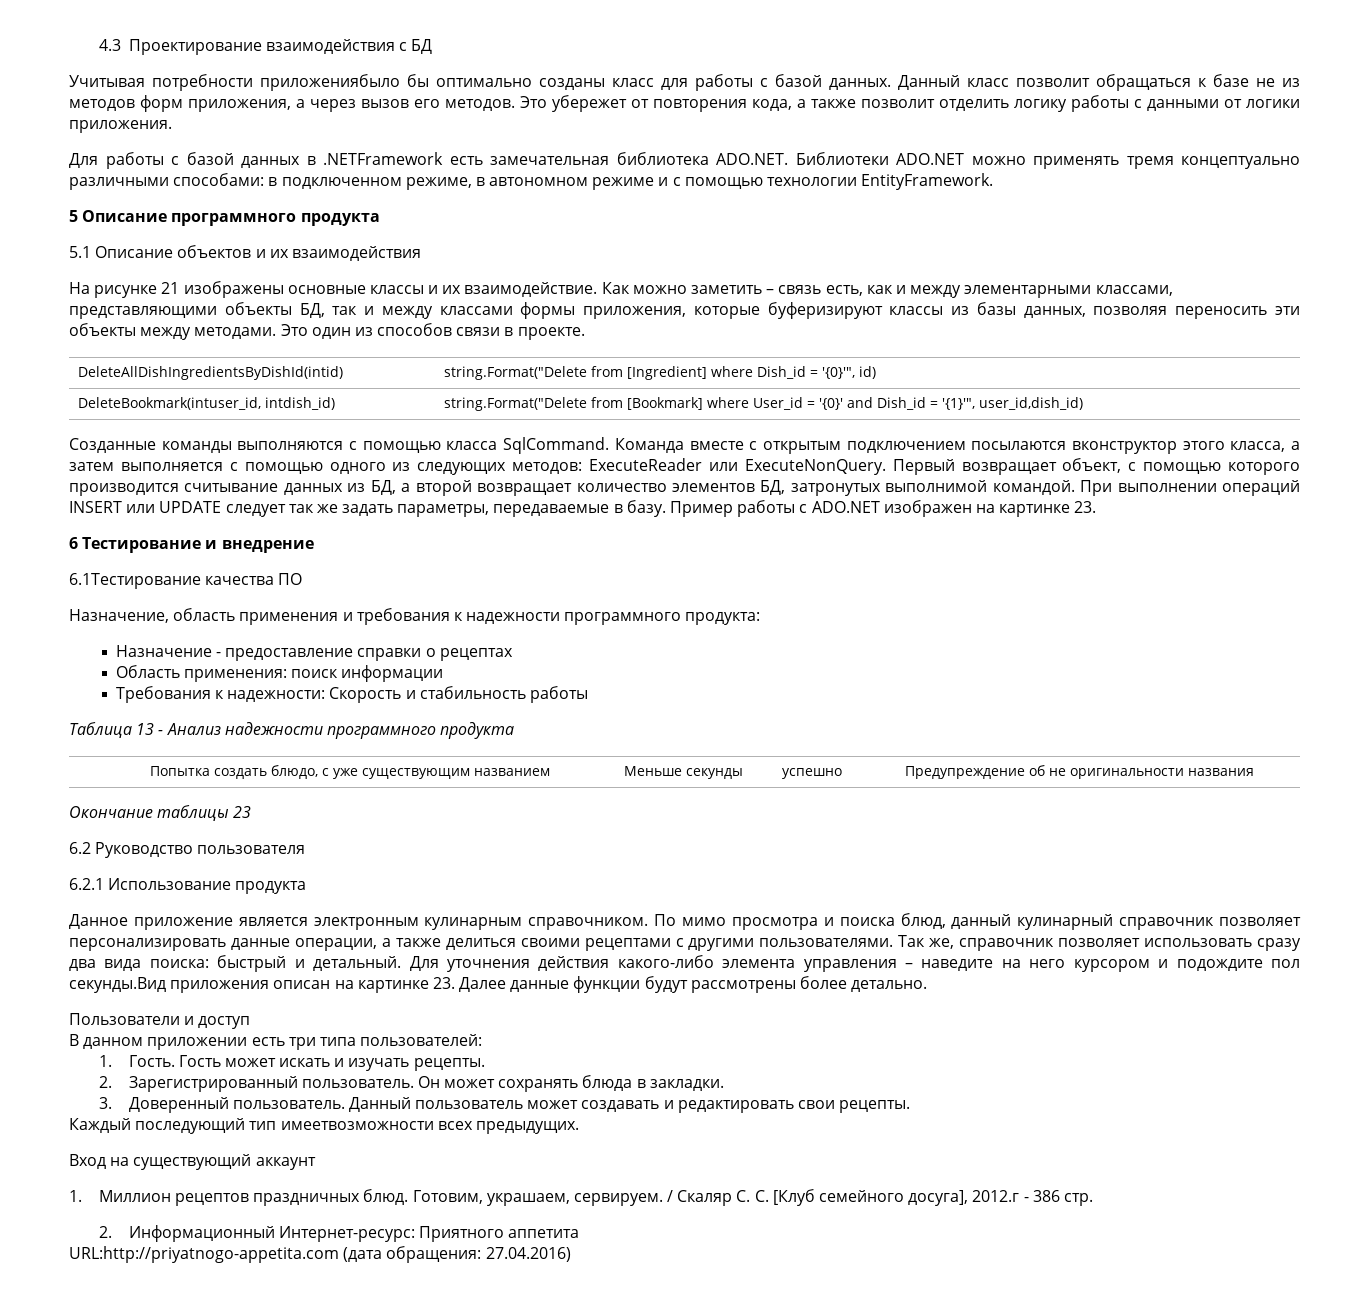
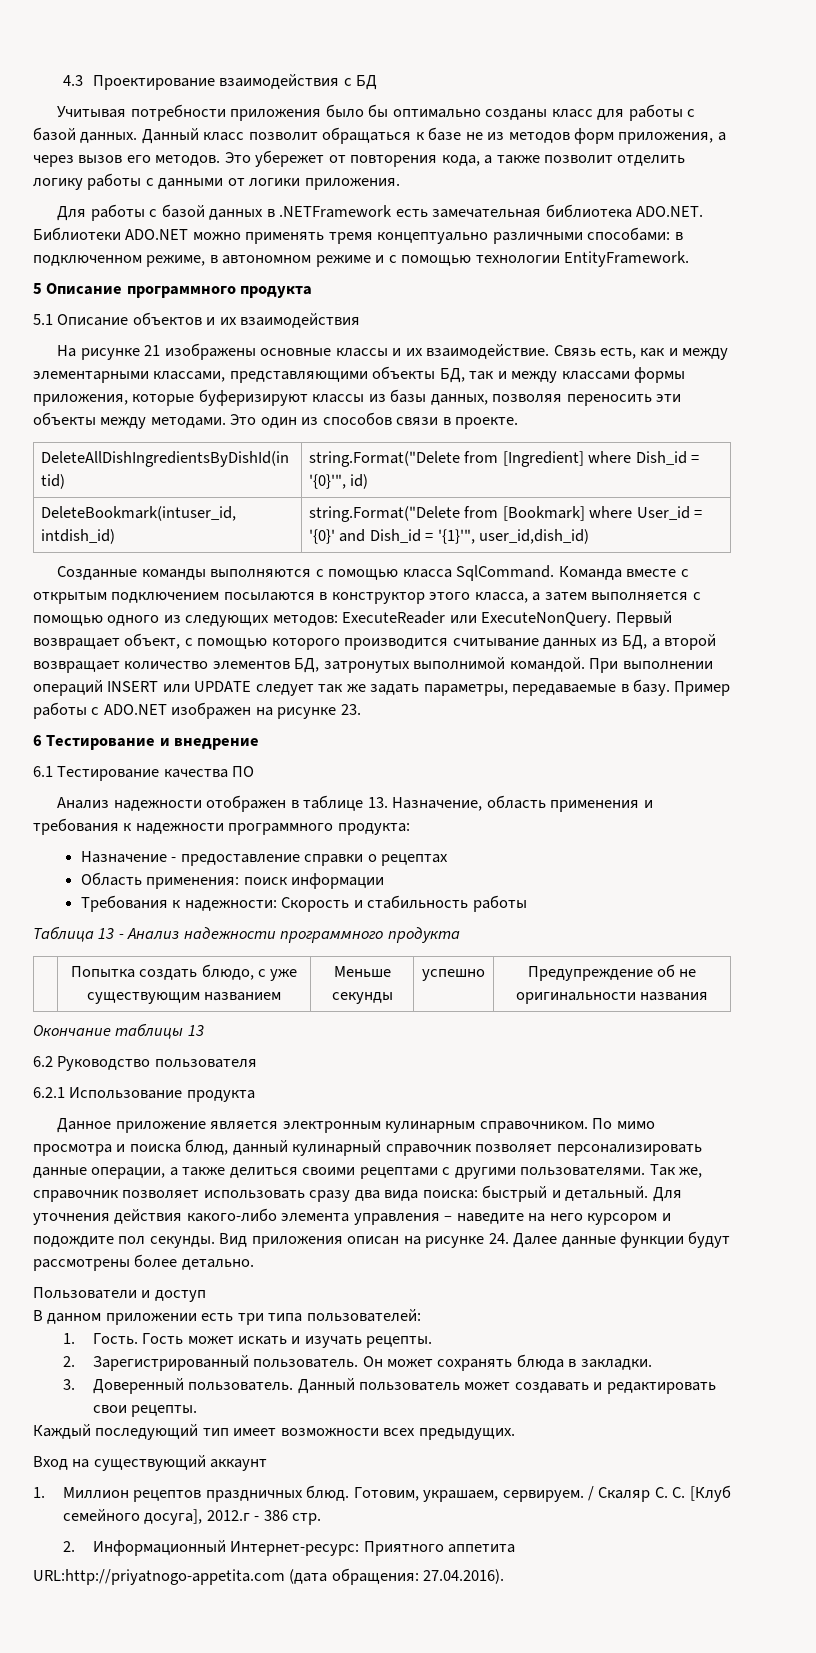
- Учитывая потребности приложениябыло бы оптимально созданы класс для работы с базой данных.
+ Учитывая потребности приложения было бы оптимально созданы класс для работы с базой данных.
- Как можно заметить – связь есть, как и между элементарными классами, представляющими объекты БД, так и между классами формы приложения, которые буферизируют классы из базы данных, позволяя переносить эти объекты между методами.
+ Связь есть, как и между элементарными классами, представляющими объекты БД, так и между классами формы приложения, которые буферизируют классы из базы данных, позволяя переносить эти объекты между методами.
- Команда вместе с открытым подключением посылаются вконструктор этого класса, а затем выполняется с помощью одного из следующих методов: ExecuteReader или ExecuteNonQuery.
+ Команда вместе с открытым подключением посылаются в конструктор этого класса, а затем выполняется с помощью одного из следующих методов: ExecuteReader или ExecuteNonQuery.
- Пример работы c ADO.NET изображен на картинке 23.
+ Пример работы c ADO.NET изображен на рисунке 23.
- 6.1Тестирование качества ПО
+ 6.1 Тестирование качества ПО
- Назначение, область применения и требования к надежности программного продукта:
+ Анализ надежности отображен в таблице 13. Назначение, область применения и требования к надежности программного продукта:
- Окончание таблицы 23
+ Окончание таблицы 13
- Для уточнения действия какого-либо элемента управления – наведите на него курсором и подождите пол секунды.Вид приложения описан на картинке 23. Далее данные функции будут рассмотрены более детально.
+ Для уточнения действия какого-либо элемента управления – наведите на него курсором и подождите пол секунды. Вид приложения описан на рисунке 24. Далее данные функции будут рассмотрены более детально.
- Каждый последующий тип имеетвозможности всех предыдущих.
+ Каждый последующий тип имеет возможности всех предыдущих.
- URL:http://priyatnogo-appetita.com (дата обращения: 27.04.2016)
+ URL:http://priyatnogo-appetita.com (дата обращения: 27.04.2016).

